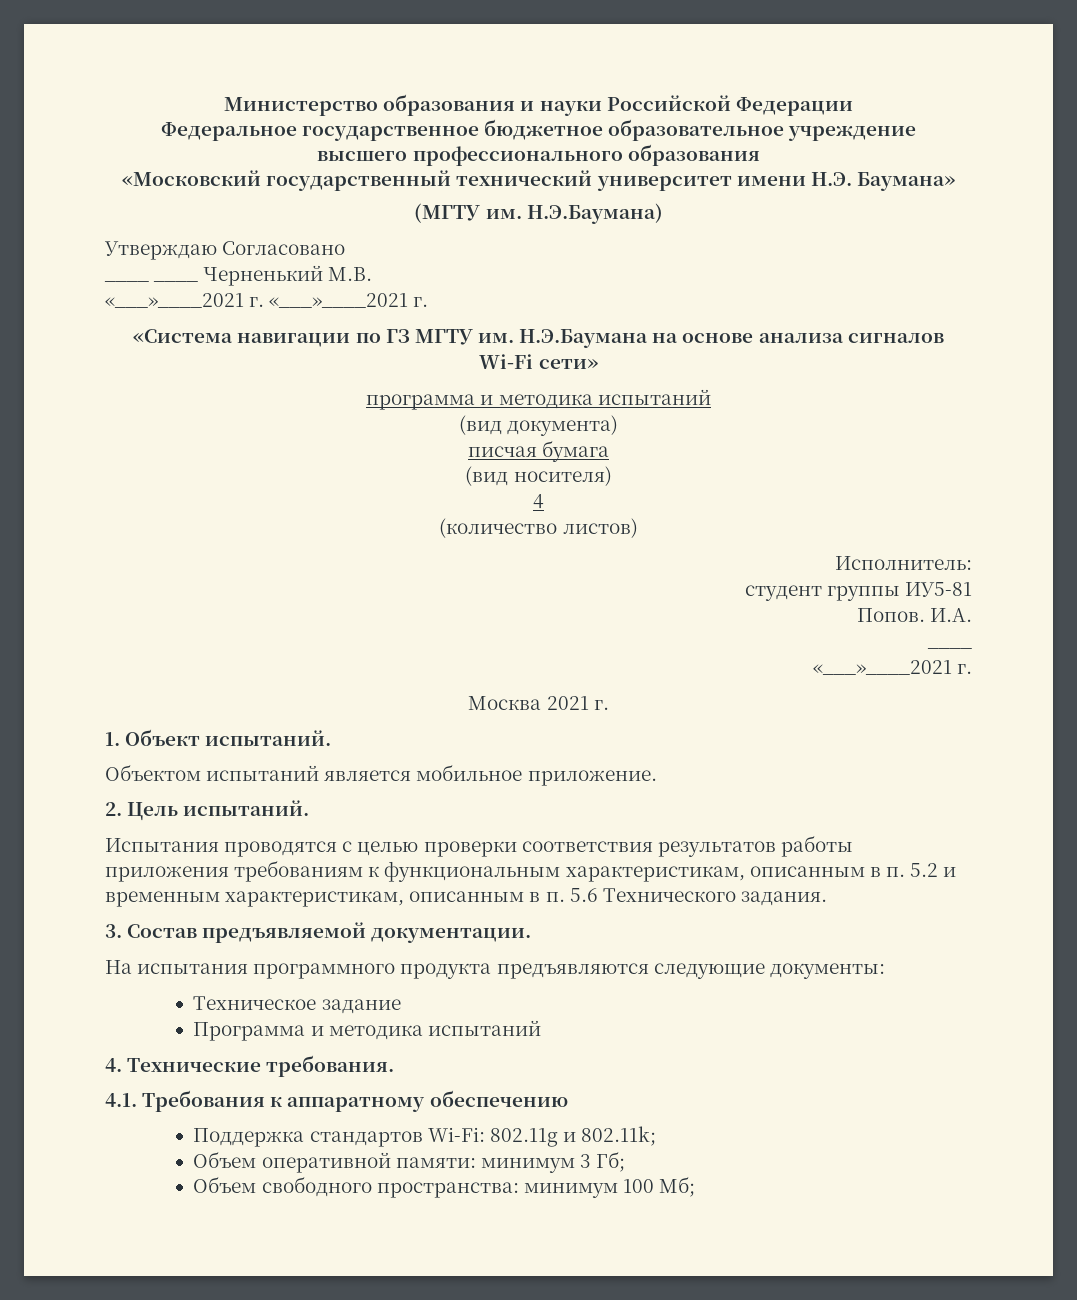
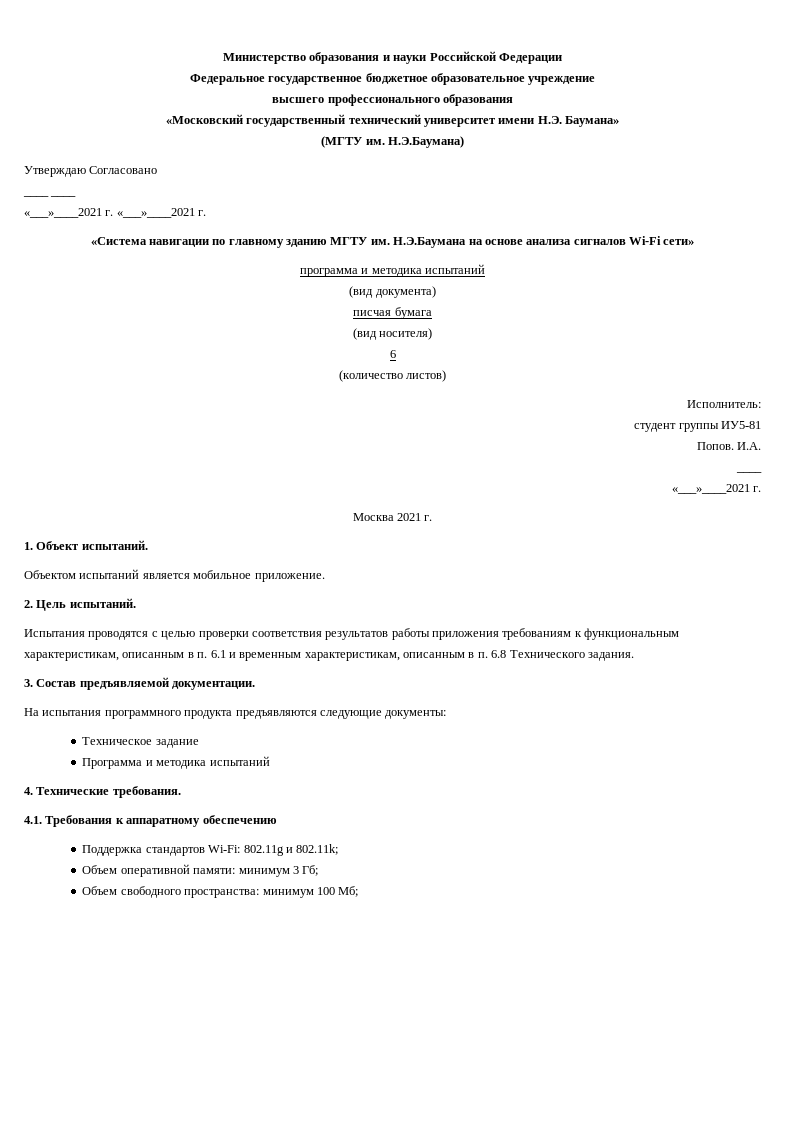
- ____ ____ Черненький М.В.
+ ____ ____
- «Система навигации по ГЗ МГТУ им. Н.Э.Баумана на основе анализа сигналов Wi-Fi сети»
+ «Система навигации по главному зданию МГТУ им. Н.Э.Баумана на основе анализа сигналов Wi-Fi сети»
- 4
+ 6
- Испытания проводятся с целью проверки соответствия результатов работы приложения требованиям к функциональным характеристикам, описанным в п. 5.2 и временным характеристикам, описанным в п. 5.6 Технического задания.
+ Испытания проводятся с целью проверки соответствия результатов работы приложения требованиям к функциональным характеристикам, описанным в п. 6.1 и временным характеристикам, описанным в п. 6.8 Технического задания.

